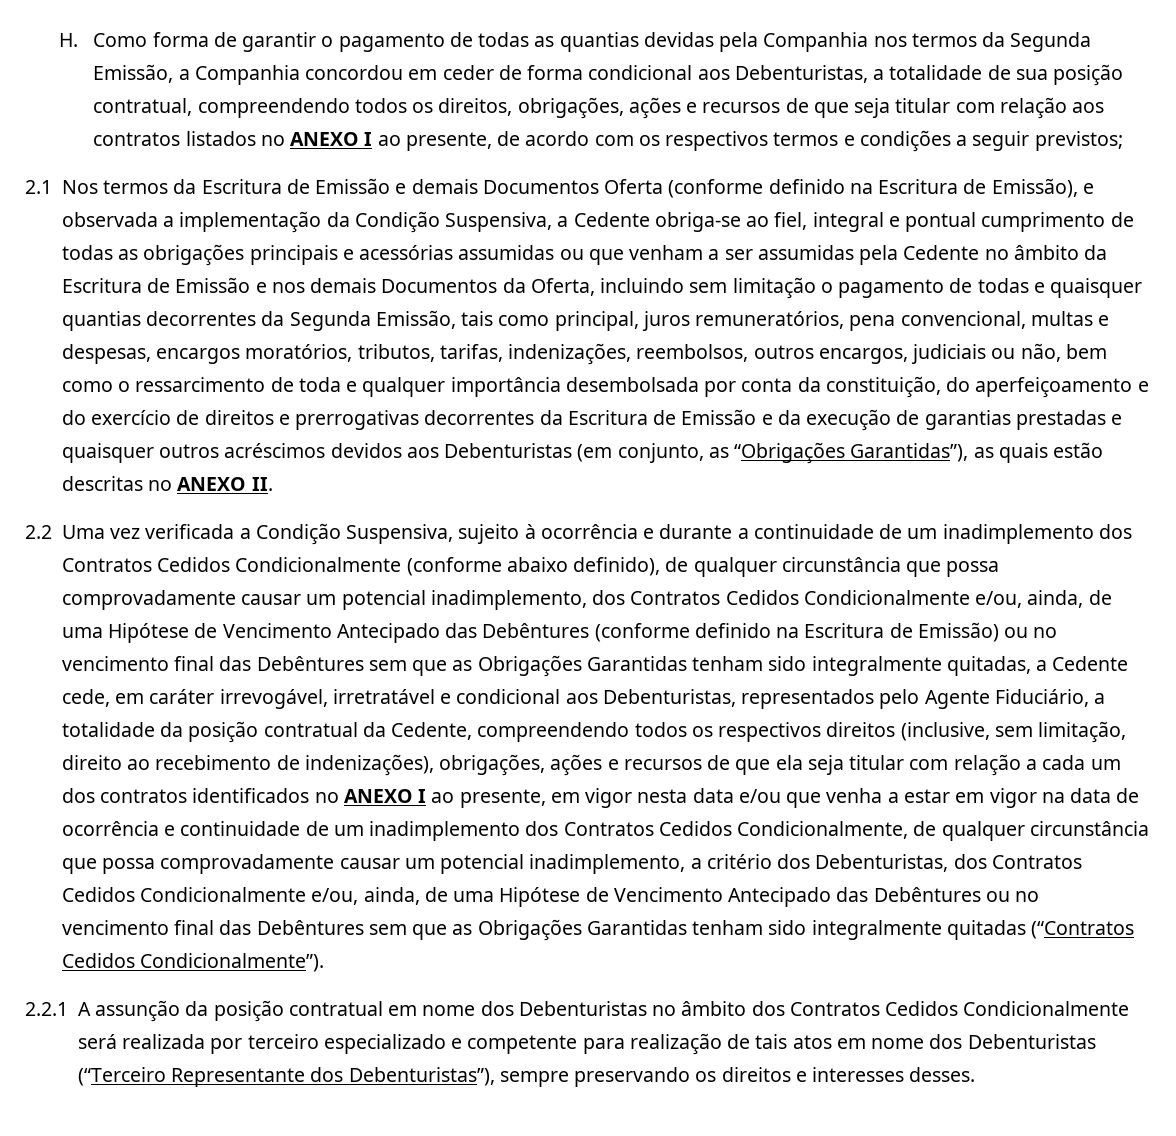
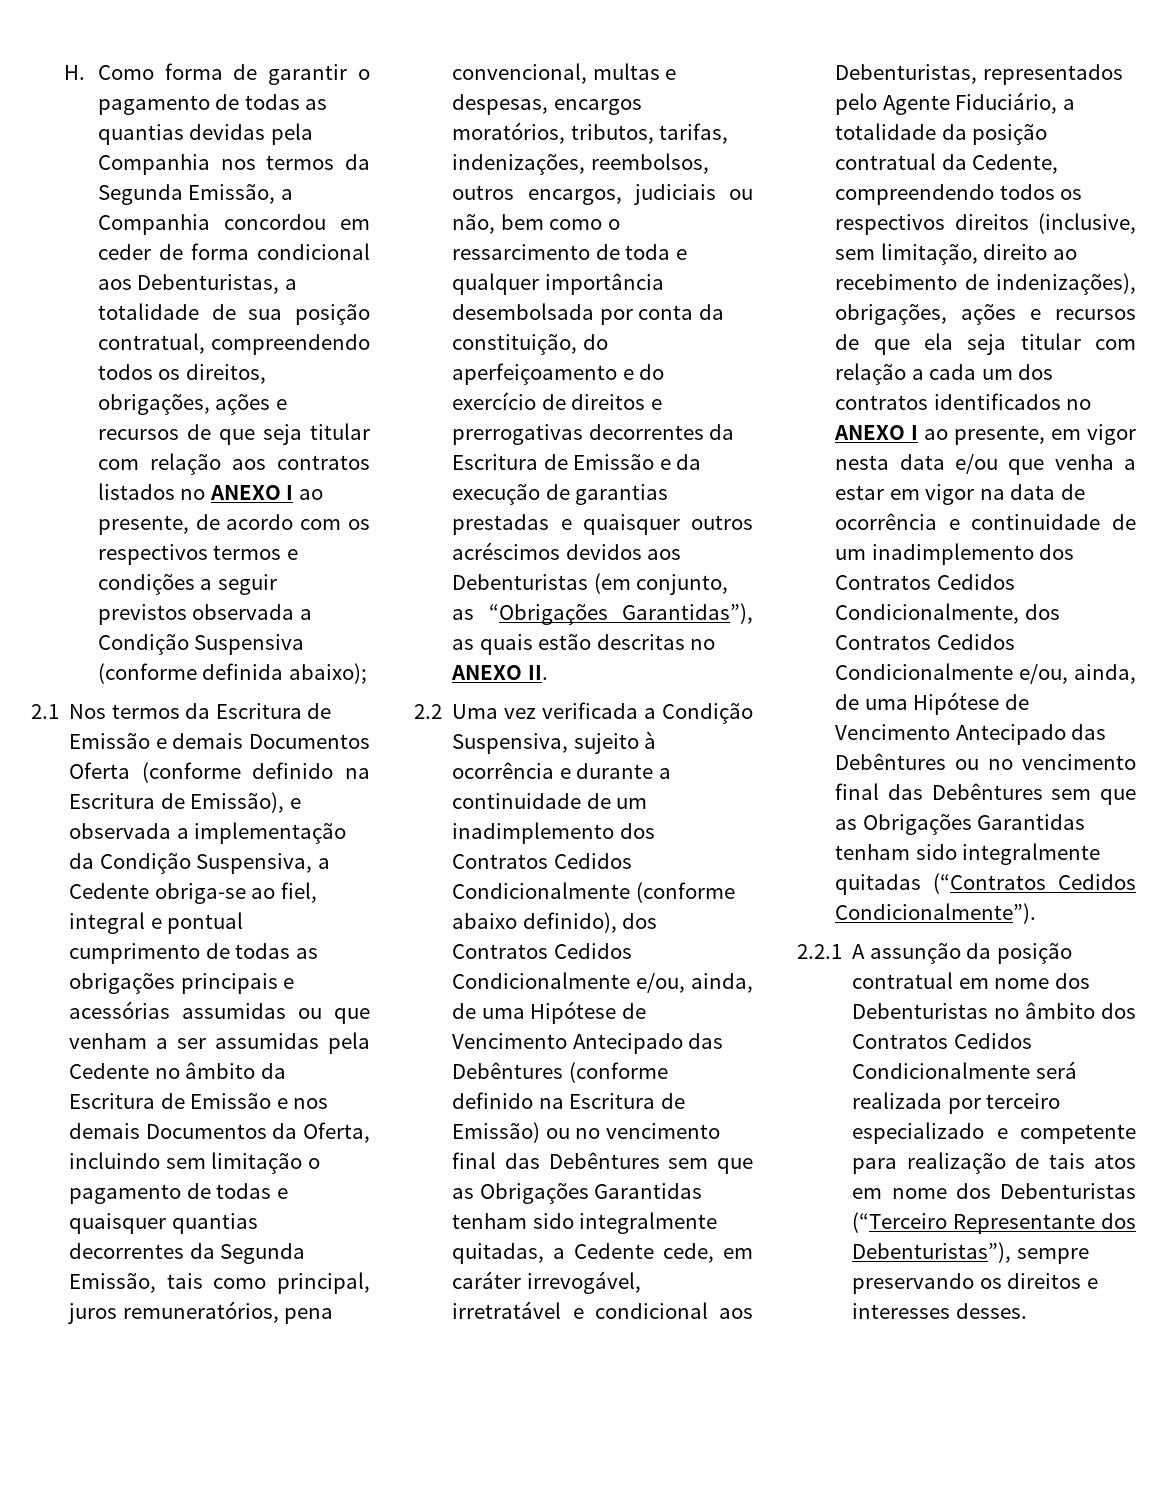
- H. Como forma de garantir o pagamento de todas as quantias devidas pela Companhia nos termos da Segunda Emissão, a Companhia concordou em ceder de forma condicional aos Debenturistas, a totalidade de sua posição contratual, compreendendo todos os direitos, obrigações, ações e recursos de que seja titular com relação aos contratos listados no ANEXO I ao presente, de acordo com os respectivos termos e condições a seguir previstos;
+ H. Como forma de garantir o pagamento de todas as quantias devidas pela Companhia nos termos da Segunda Emissão, a Companhia concordou em ceder de forma condicional aos Debenturistas, a totalidade de sua posição contratual, compreendendo todos os direitos, obrigações, ações e recursos de que seja titular com relação aos contratos listados no ANEXO I ao presente, de acordo com os respectivos termos e condições a seguir previstos observada a Condição Suspensiva (conforme definida abaixo);
- 2.2 Uma vez verificada a Condição Suspensiva, sujeito à ocorrência e durante a continuidade de um inadimplemento dos Contratos Cedidos Condicionalmente (conforme abaixo definido), de qualquer circunstância que possa comprovadamente causar um potencial inadimplemento, dos Contratos Cedidos Condicionalmente e/ou, ainda, de uma Hipótese de Vencimento Antecipado das Debêntures (conforme definido na Escritura de Emissão) ou no vencimento final das Debêntures sem que as Obrigações Garantidas tenham sido integralmente quitadas, a Cedente cede, em caráter irrevogável, irretratável e condicional aos Debenturistas, representados pelo Agente Fiduciário, a totalidade da posição contratual da Cedente, compreendendo todos os respectivos direitos (inclusive, sem limitação, direito ao recebimento de indenizações), obrigações, ações e recursos de que ela seja titular com relação a cada um dos contratos identificados no ANEXO I ao presente, em vigor nesta data e/ou que venha a estar em vigor na data de ocorrência e continuidade de um inadimplemento dos Contratos Cedidos Condicionalmente, de qualquer circunstância que possa comprovadamente causar um potencial inadimplemento, a critério dos Debenturistas, dos Contratos Cedidos Condicionalmente e/ou, ainda, de uma Hipótese de Vencimento Antecipado das Debêntures ou no vencimento final das Debêntures sem que as Obrigações Garantidas tenham sido integralmente quitadas (“Contratos Cedidos Condicionalmente”).
+ 2.2 Uma vez verificada a Condição Suspensiva, sujeito à ocorrência e durante a continuidade de um inadimplemento dos Contratos Cedidos Condicionalmente (conforme abaixo definido), dos Contratos Cedidos Condicionalmente e/ou, ainda, de uma Hipótese de Vencimento Antecipado das Debêntures (conforme definido na Escritura de Emissão) ou no vencimento final das Debêntures sem que as Obrigações Garantidas tenham sido integralmente quitadas, a Cedente cede, em caráter irrevogável, irretratável e condicional aos Debenturistas, representados pelo Agente Fiduciário, a totalidade da posição contratual da Cedente, compreendendo todos os respectivos direitos (inclusive, sem limitação, direito ao recebimento de indenizações), obrigações, ações e recursos de que ela seja titular com relação a cada um dos contratos identificados no ANEXO I ao presente, em vigor nesta data e/ou que venha a estar em vigor na data de ocorrência e continuidade de um inadimplemento dos Contratos Cedidos Condicionalmente, dos Contratos Cedidos Condicionalmente e/ou, ainda, de uma Hipótese de Vencimento Antecipado das Debêntures ou no vencimento final das Debêntures sem que as Obrigações Garantidas tenham sido integralmente quitadas (“Contratos Cedidos Condicionalmente”).

